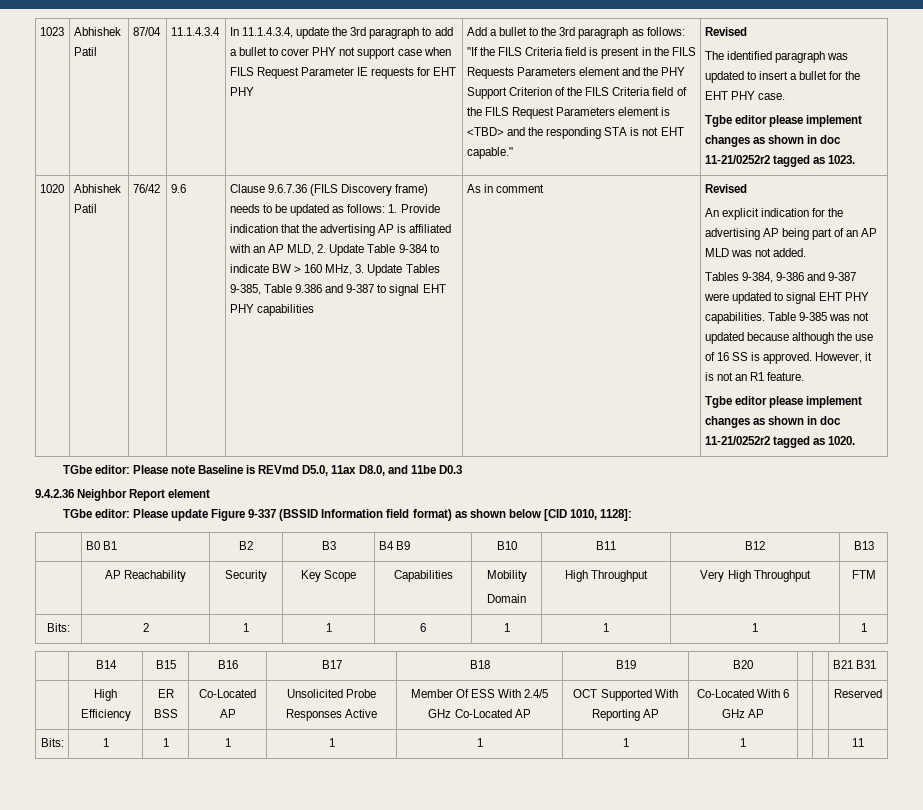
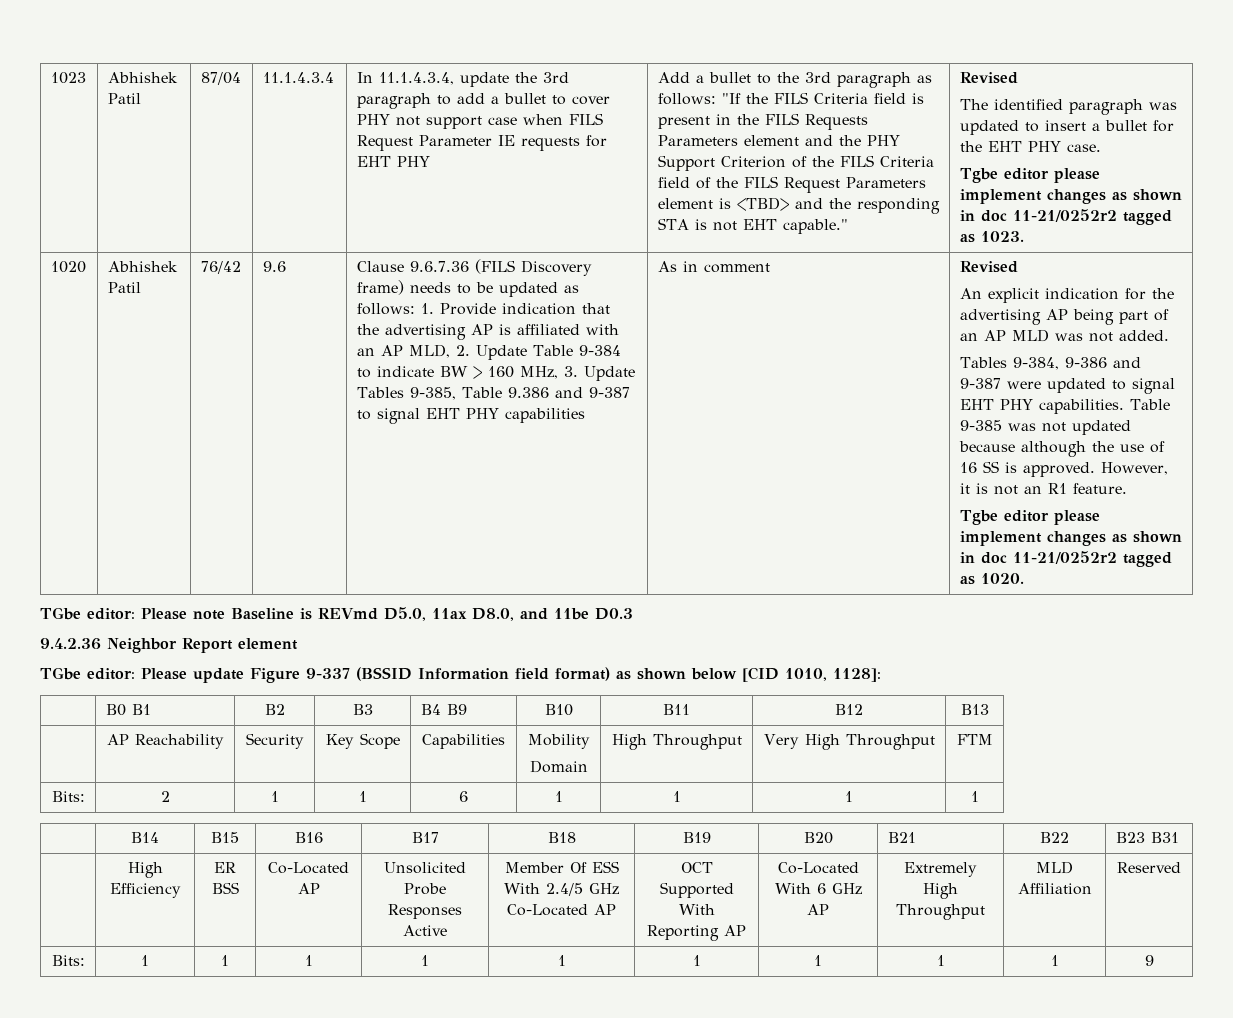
- | B14 | B15 | B16 | B17 | B18 | B19 | B20 | | | B21 B31
+ | B14 | B15 | B16 | B17 | B18 | B19 | B20 | B21 | B22 | B23 B31
- | High Efficiency | ER BSS | Co-Located AP | Unsolicited Probe Responses Active | Member Of ESS With 2.4/5 GHz Co-Located AP | OCT Supported With Reporting AP | Co-Located With 6 GHz AP | | | Reserved
+ | High Efficiency | ER BSS | Co-Located AP | Unsolicited Probe Responses Active | Member Of ESS With 2.4/5 GHz Co-Located AP | OCT Supported With Reporting AP | Co-Located With 6 GHz AP | Extremely High Throughput | MLD Affiliation | Reserved
- Bits: | 1 | 1 | 1 | 1 | 1 | 1 | 1 | | | 11
+ Bits: | 1 | 1 | 1 | 1 | 1 | 1 | 1 | 1 | 1 | 9

